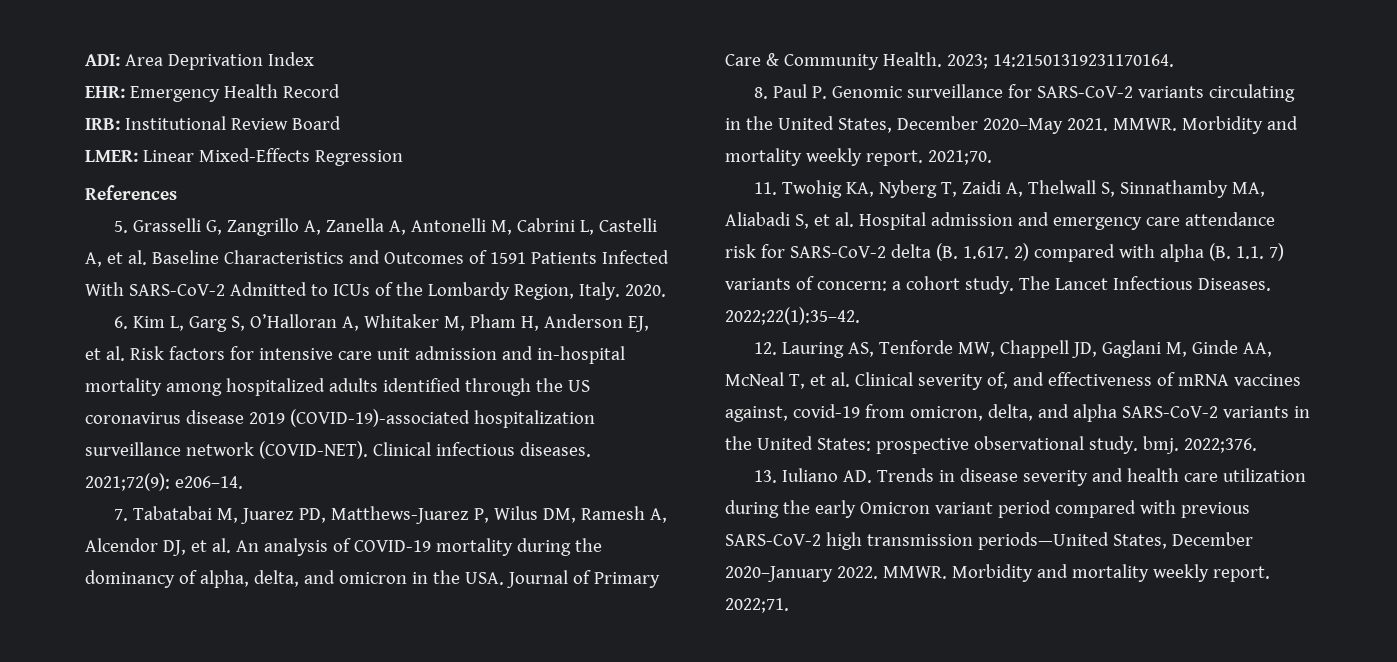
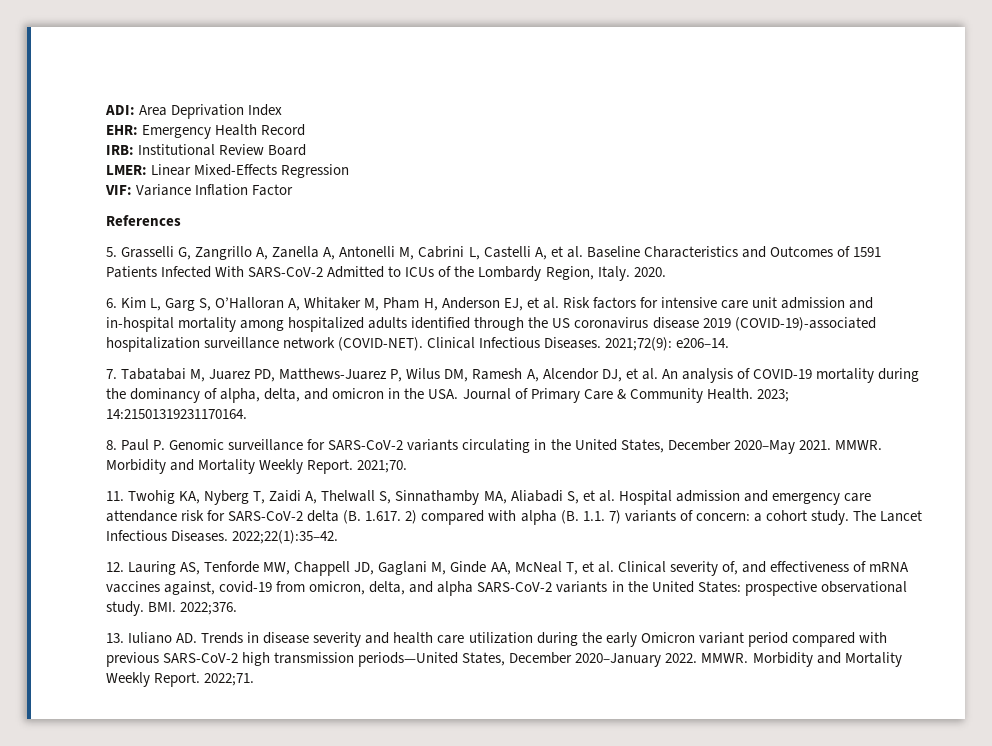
+ VIF: Variance Inflation Factor
- Clinical infectious diseases.
+ Clinical Infectious Diseases.
- 8. Paul P. Genomic surveillance for SARS-CoV-2 variants circulating in the United States, December 2020–May 2021. MMWR. Morbidity and mortality weekly report.
+ 8. Paul P. Genomic surveillance for SARS-CoV-2 variants circulating in the United States, December 2020–May 2021. MMWR. Morbidity and Mortality Weekly Report.
- 12. Lauring AS, Tenforde MW, Chappell JD, Gaglani M, Ginde AA, McNeal T, et al. Clinical severity of, and effectiveness of mRNA vaccines against, covid-19 from omicron, delta, and alpha SARS-CoV-2 variants in the United States: prospective observational study. bmj. 2022;376.
+ 12. Lauring AS, Tenforde MW, Chappell JD, Gaglani M, Ginde AA, McNeal T, et al. Clinical severity of, and effectiveness of mRNA vaccines against, covid-19 from omicron, delta, and alpha SARS-CoV-2 variants in the United States: prospective observational study. BMI. 2022;376.
- 13. Iuliano AD. Trends in disease severity and health care utilization during the early Omicron variant period compared with previous SARS-CoV-2 high transmission periods—United States, December 2020–January 2022. MMWR. Morbidity and mortality weekly report.
+ 13. Iuliano AD. Trends in disease severity and health care utilization during the early Omicron variant period compared with previous SARS-CoV-2 high transmission periods—United States, December 2020–January 2022. MMWR. Morbidity and Mortality Weekly Report.

